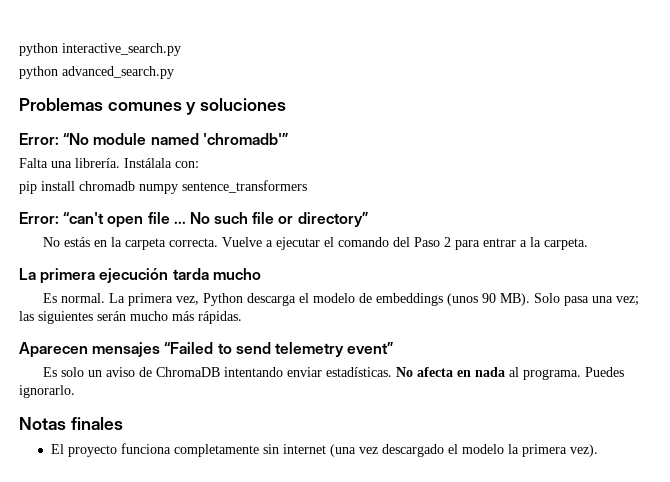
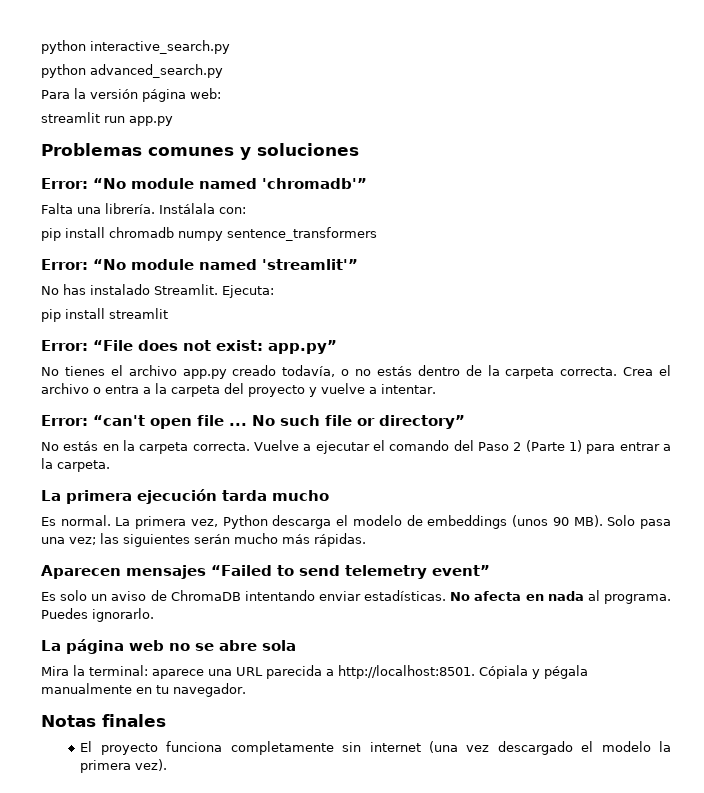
+ Para la versión página web:
+ streamlit run app.py
+ Error: “No module named 'streamlit'”
+ No has instalado Streamlit. Ejecuta:
+ pip install streamlit
+ Error: “File does not exist: app.py”
+ No tienes el archivo app.py creado todavía, o no estás dentro de la carpeta correcta. Crea el archivo o entra a la carpeta del proyecto y vuelve a intentar.
- Vuelve a ejecutar el comando del Paso 2 para entrar a la carpeta.
+ Vuelve a ejecutar el comando del Paso 2 (Parte 1) para entrar a la carpeta.
+ La página web no se abre sola
+ Mira la terminal: aparece una URL parecida a http://localhost:8501. Cópiala y pégala manualmente en tu navegador.

